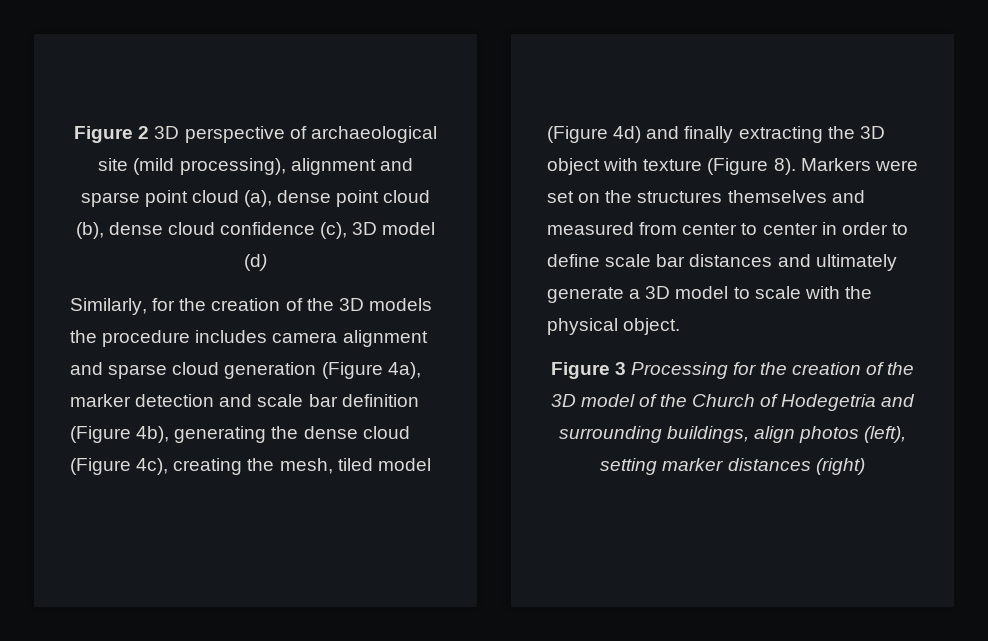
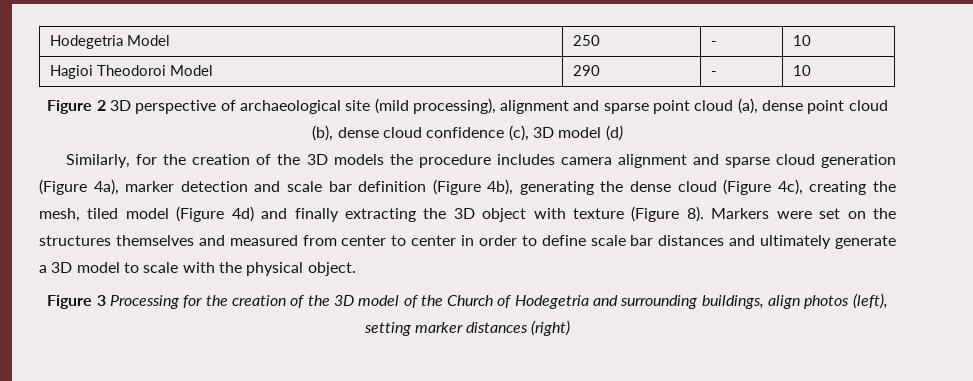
+ Hodegetria Model | 250 | - | 10
+ Hagioi Theodoroi Model | 290 | - | 10

